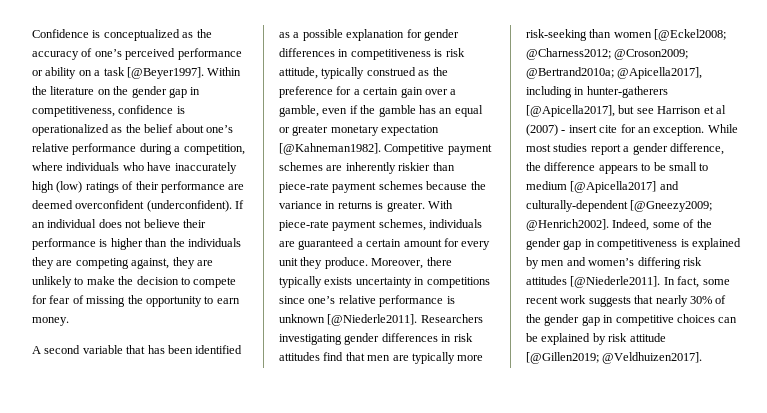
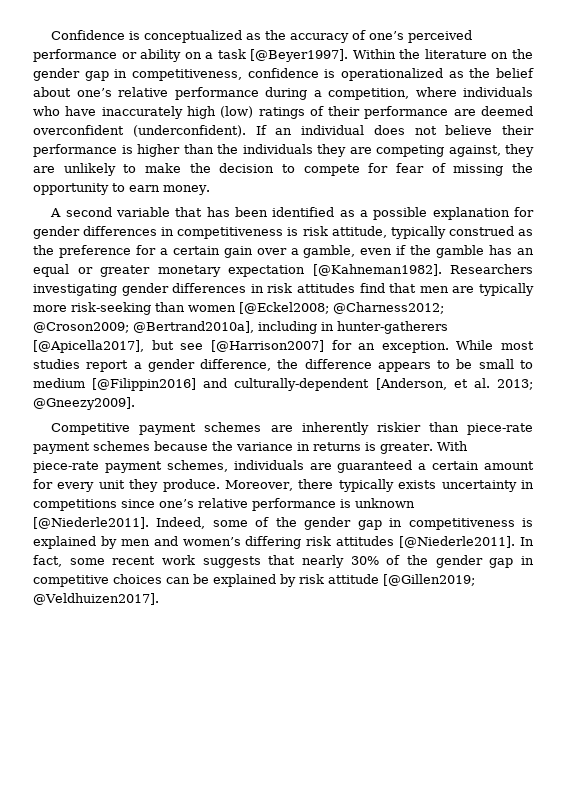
- A second variable that has been identified as a possible explanation for gender differences in competitiveness is risk attitude, typically construed as the preference for a certain gain over a gamble, even if the gamble has an equal or greater monetary expectation [@Kahneman1982]. Competitive payment schemes are inherently riskier than piece-rate payment schemes because the variance in returns is greater.
+ A second variable that has been identified as a possible explanation for gender differences in competitiveness is risk attitude, typically construed as the preference for a certain gain over a gamble, even if the gamble has an equal or greater monetary expectation [@Kahneman1982]. Researchers investigating gender differences in risk attitudes find that men are typically more risk-seeking than women [@Eckel2008; @Charness2012; @Croson2009; @Bertrand2010a], including in hunter-gatherers [@Apicella2017], but see [@Harrison2007] for an exception. While most studies report a gender difference, the difference appears to be small to medium [@Filippin2016] and culturally-dependent [Anderson, et al. 2013; @Gneezy2009].
+ Competitive payment schemes are inherently riskier than piece-rate payment schemes because the variance in returns is greater.
- Researchers investigating gender differences in risk attitudes find that men are typically more risk-seeking than women [@Eckel2008; @Charness2012; @Croson2009; @Bertrand2010a; @Apicella2017], including in hunter-gatherers [@Apicella2017], but see Harrison et al (2007) - insert cite for an exception. While most studies report a gender difference, the difference appears to be small to medium [@Apicella2017] and culturally-dependent [@Gneezy2009; @Henrich2002].

